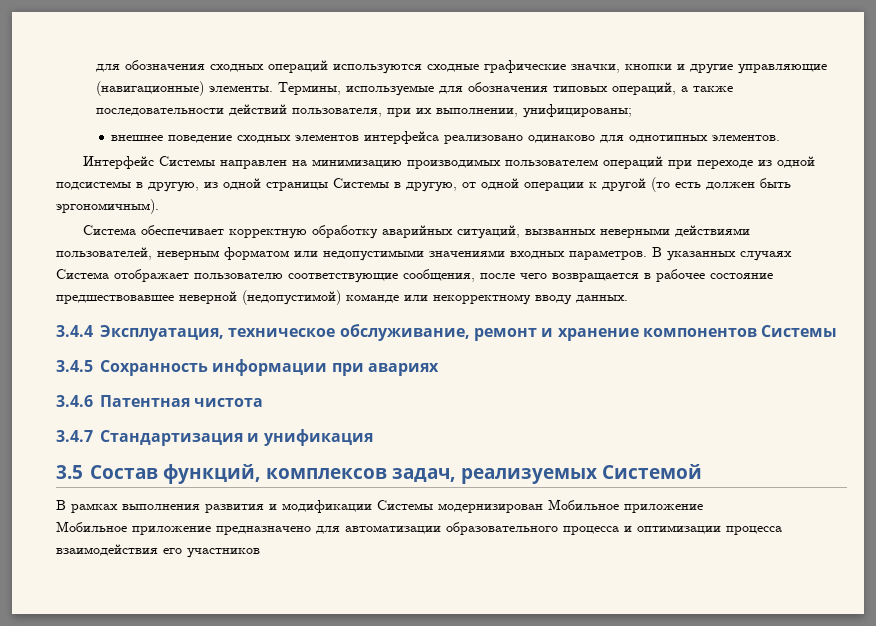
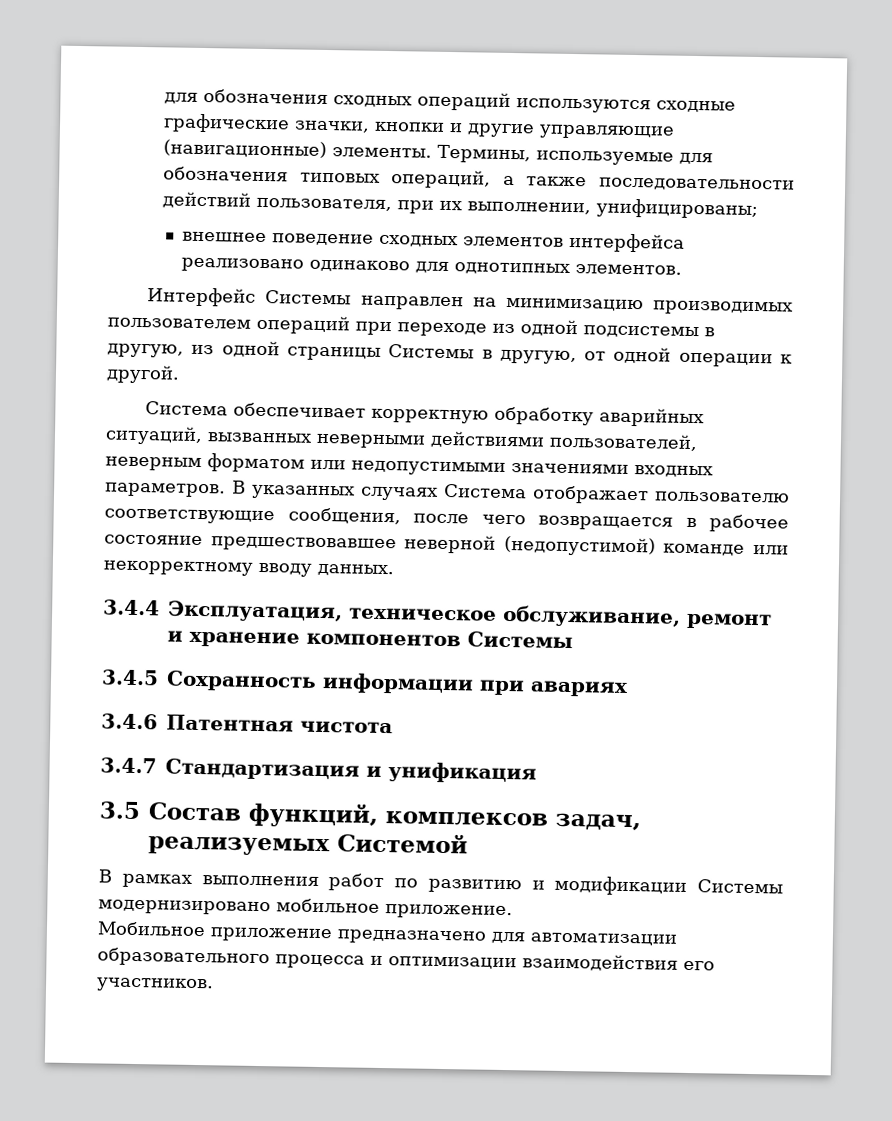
- Интерфейс Системы направлен на минимизацию производимых пользователем операций при переходе из одной подсистемы в другую, из одной страницы Системы в другую, от одной операции к другой (то есть должен быть эргономичным).
+ Интерфейс Системы направлен на минимизацию производимых пользователем операций при переходе из одной подсистемы в другую, из одной страницы Системы в другую, от одной операции к другой.
- В рамках выполнения развития и модификации Системы модернизирован Мобильное приложение
+ В рамках выполнения работ по развитию и модификации Системы модернизировано мобильное приложение.
- Мобильное приложение предназначено для автоматизации образовательного процесса и оптимизации процесса взаимодействия его участников
+ Мобильное приложение предназначено для автоматизации образовательного процесса и оптимизации взаимодействия его участников.

